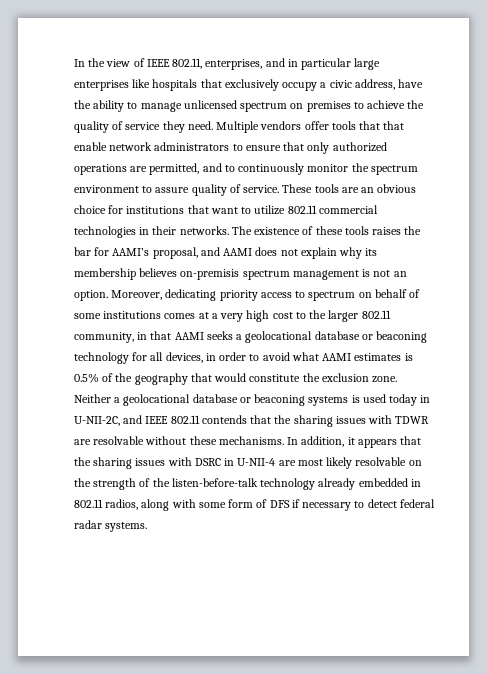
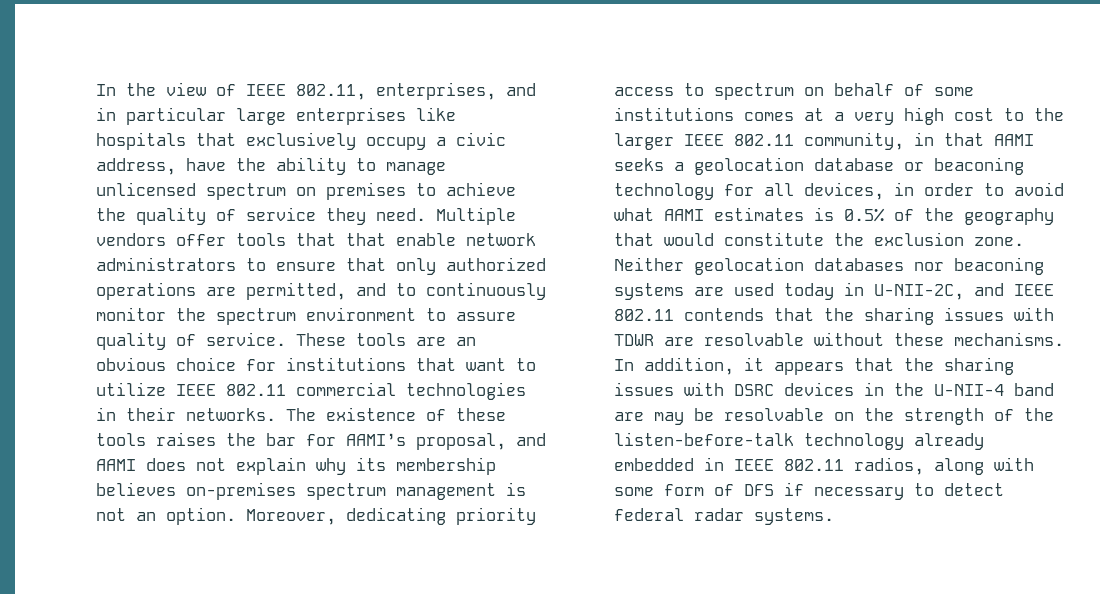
- These tools are an obvious choice for institutions that want to utilize 802.11 commercial technologies in their networks.
+ These tools are an obvious choice for institutions that want to utilize IEEE 802.11 commercial technologies in their networks.
- The existence of these tools raises the bar for AAMI’s proposal, and AAMI does not explain why its membership believes on-premisis spectrum management is not an option.
+ The existence of these tools raises the bar for AAMI’s proposal, and AAMI does not explain why its membership believes on-premises spectrum management is not an option.
- Moreover, dedicating priority access to spectrum on behalf of some institutions comes at a very high cost to the larger 802.11 community, in that AAMI seeks a geolocational database or beaconing technology for all devices, in order to avoid what AAMI estimates is 0.5% of the geography that would constitute the exclusion zone.
+ Moreover, dedicating priority access to spectrum on behalf of some institutions comes at a very high cost to the larger IEEE 802.11 community, in that AAMI seeks a geolocation database or beaconing technology for all devices, in order to avoid what AAMI estimates is 0.5% of the geography that would constitute the exclusion zone.
- Neither a geolocational database or beaconing systems is used today in U-NII-2C, and IEEE 802.11 contends that the sharing issues with TDWR are resolvable without these mechanisms.
+ Neither geolocation databases nor beaconing systems are used today in U-NII-2C, and IEEE 802.11 contends that the sharing issues with TDWR are resolvable without these mechanisms.
- In addition, it appears that the sharing issues with DSRC in U-NII-4 are most likely resolvable on the strength of the listen-before-talk technology already embedded in 802.11 radios, along with some form of DFS if necessary to detect federal radar systems.
+ In addition, it appears that the sharing issues with DSRC devices in the U-NII-4 band are may be resolvable on the strength of the listen-before-talk technology already embedded in IEEE 802.11 radios, along with some form of DFS if necessary to detect federal radar systems.

